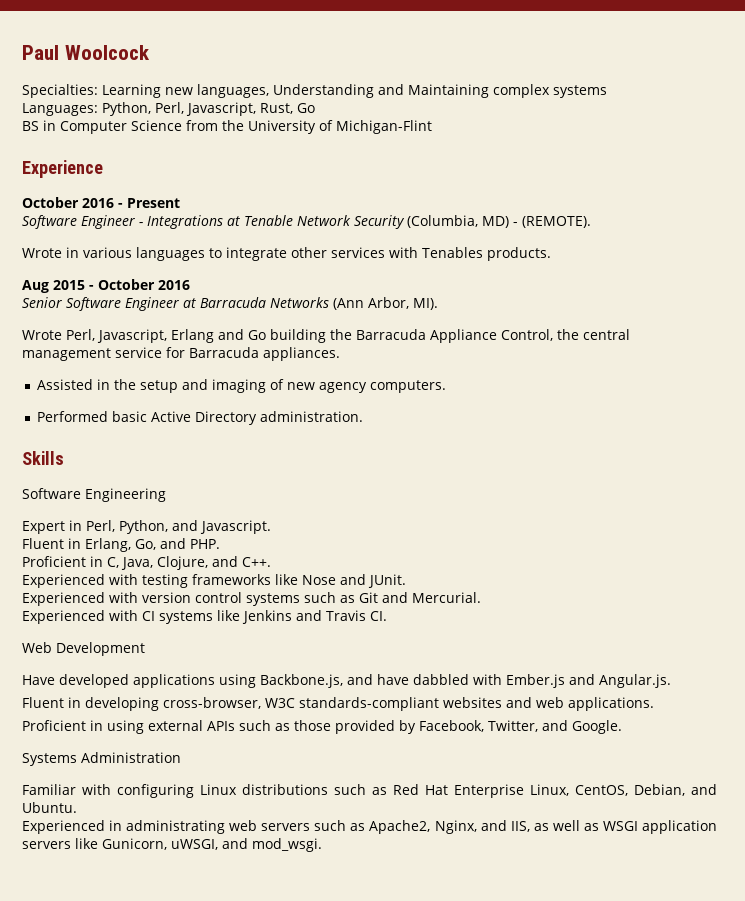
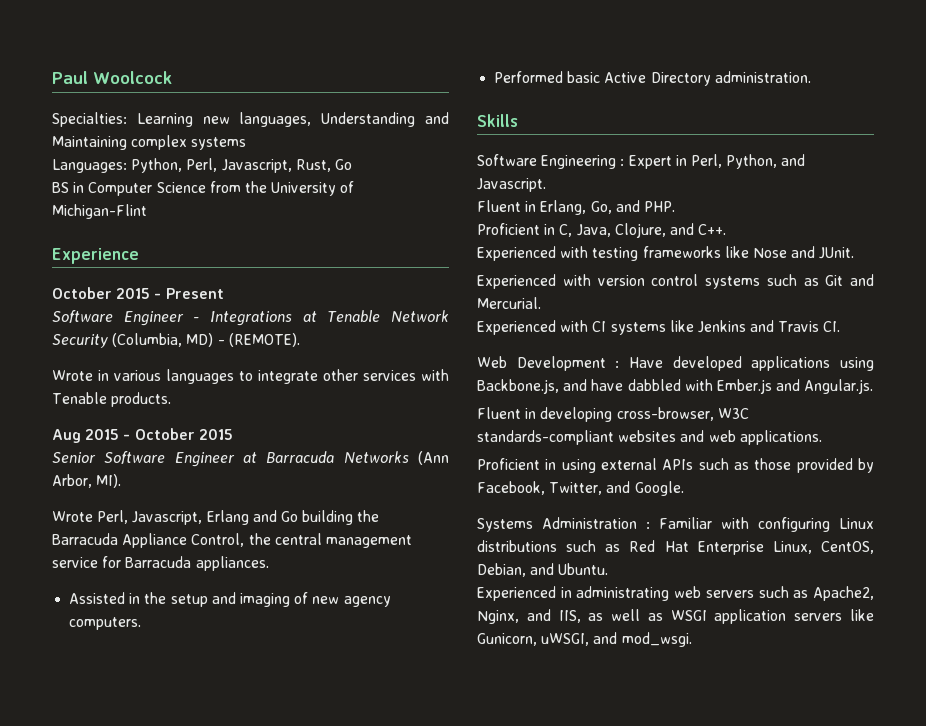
- October 2016 - Present
+ October 2015 - Present
- Wrote in various languages to integrate other services with Tenables products.
+ Wrote in various languages to integrate other services with Tenable products.
- Aug 2015 - October 2016
+ Aug 2015 - October 2015
- Software Engineering
- Expert in Perl, Python, and Javascript.
+ Software Engineering : Expert in Perl, Python, and Javascript.
- Web Development
- Have developed applications using Backbone.js, and have dabbled with Ember.js and Angular.js.
+ Web Development : Have developed applications using Backbone.js, and have dabbled with Ember.js and Angular.js.
- Systems Administration
- Familiar with configuring Linux distributions such as Red Hat Enterprise Linux, CentOS, Debian, and Ubuntu.
+ Systems Administration : Familiar with configuring Linux distributions such as Red Hat Enterprise Linux, CentOS, Debian, and Ubuntu.

